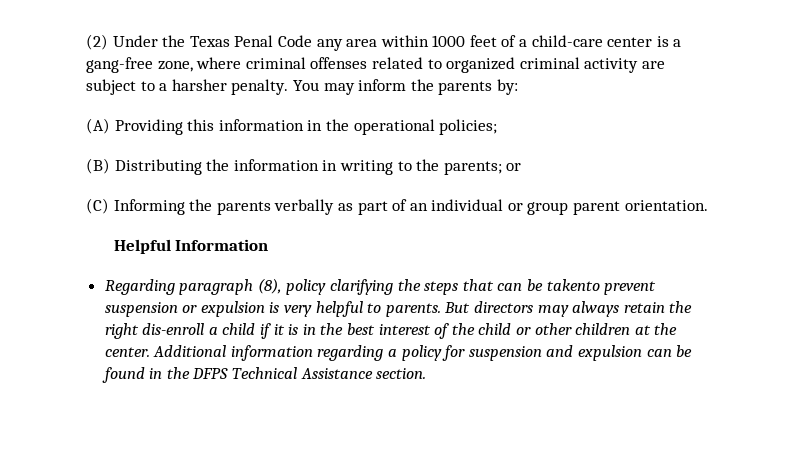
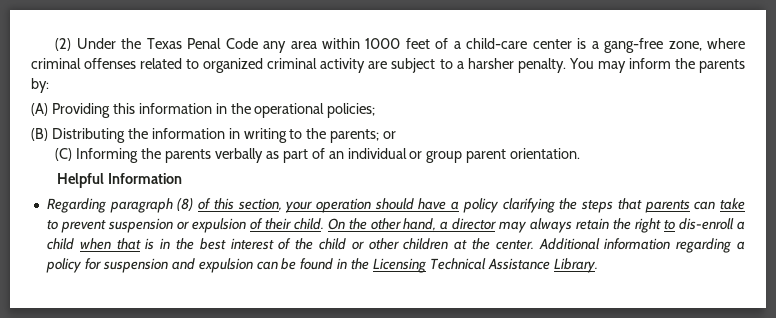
- Regarding paragraph (8), policy clarifying the steps that can be takento prevent suspension or expulsion is very helpful to parents. But directors may always retain the right dis-enroll a child if it is in the best interest of the child or other children at the center.
+ Regarding paragraph (8) of this section, your operation should have a policy clarifying the steps that parents can take to prevent suspension or expulsion of their child. On the other hand, a director may always retain the right to dis-enroll a child when that is in the best interest of the child or other children at the center.
- Additional information regarding a policy for suspension and expulsion can be found in the DFPS Technical Assistance section.
+ Additional information regarding a policy for suspension and expulsion can be found in the Licensing Technical Assistance Library.

